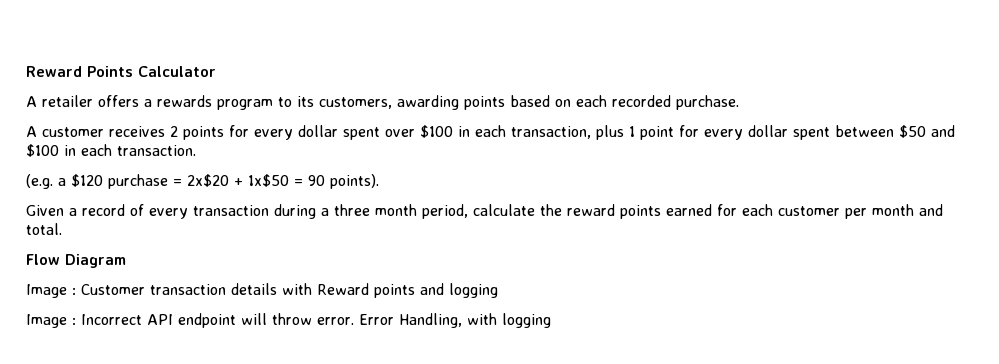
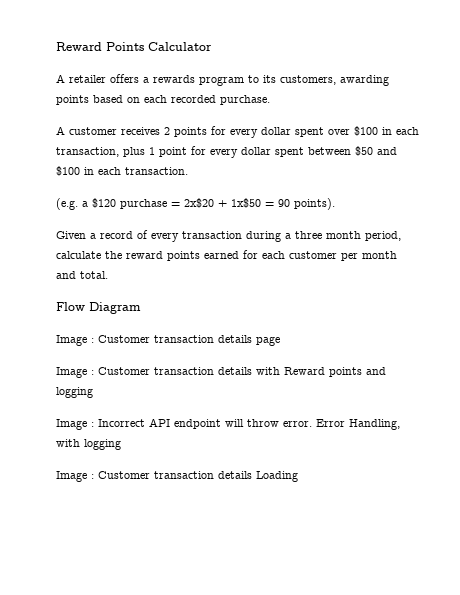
+ Image : Customer transaction details page
+ Image : Customer transaction details Loading

